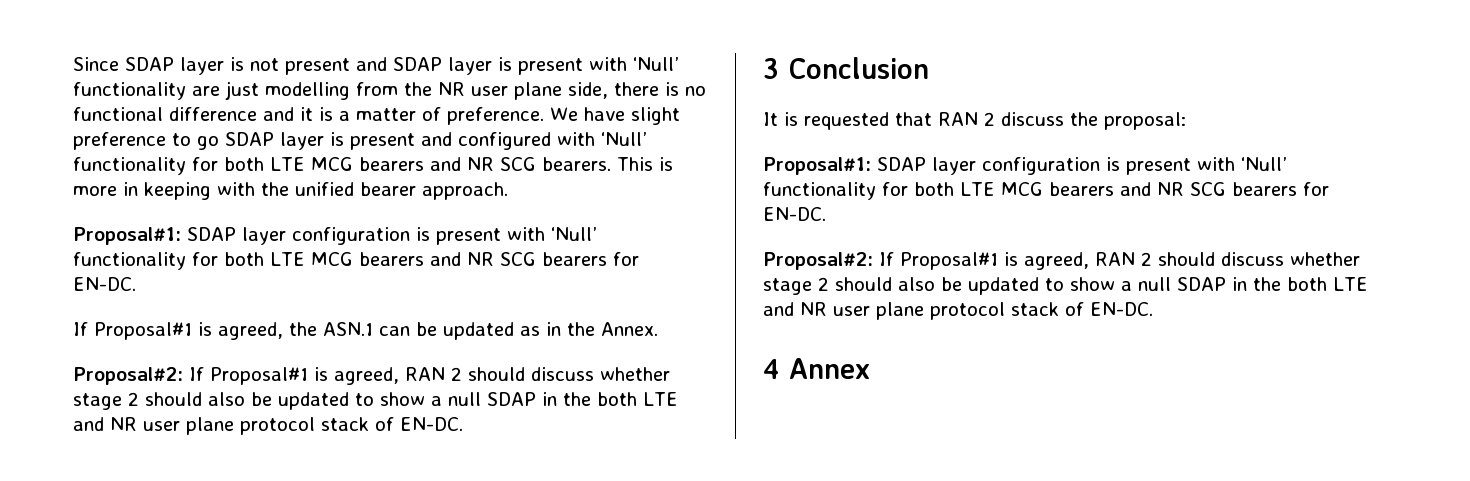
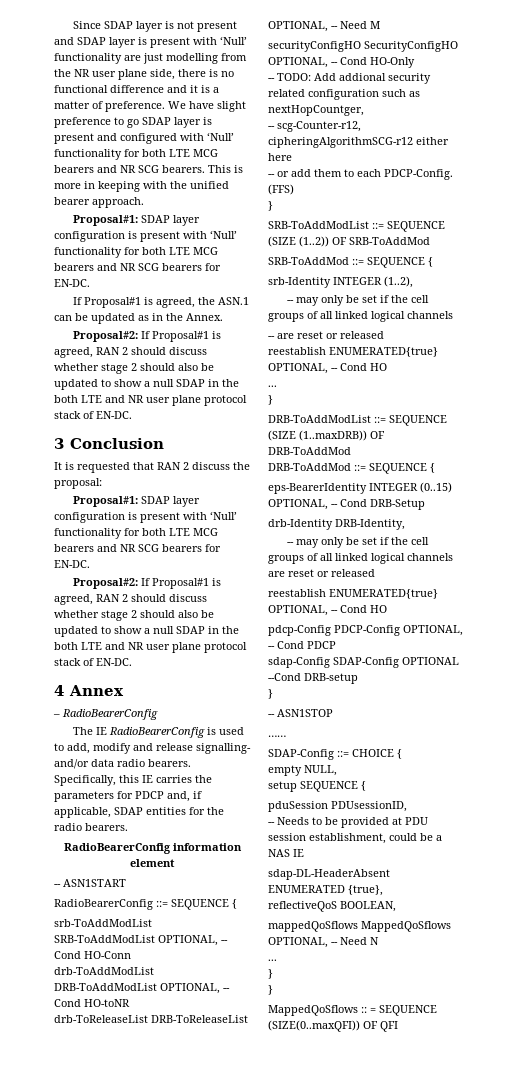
+ – RadioBearerConfig
+ The IE RadioBearerConfig is used to add, modify and release signalling- and/or data radio bearers. Specifically, this IE carries the parameters for PDCP and, if applicable, SDAP entities for the radio bearers.
+ RadioBearerConfig information element
+ -- ASN1START
+ RadioBearerConfig ::= SEQUENCE {
+ srb-ToAddModList SRB-ToAddModList OPTIONAL, -- Cond HO-Conn
+ drb-ToAddModList DRB-ToAddModList OPTIONAL, -- Cond HO-toNR
+ drb-ToReleaseList DRB-ToReleaseList OPTIONAL, -- Need M
+ securityConfigHO SecurityConfigHO OPTIONAL, -- Cond HO-Only
+ -- TODO: Add addional security related configuration such as nextHopCountger,
+ -- scg-Counter-r12, cipheringAlgorithmSCG-r12 either here
+ -- or add them to each PDCP-Config. (FFS)
+ }
+ SRB-ToAddModList ::= SEQUENCE (SIZE (1..2)) OF SRB-ToAddMod
+ SRB-ToAddMod ::= SEQUENCE {
+ srb-Identity INTEGER (1..2),
+ -- may only be set if the cell groups of all linked logical channels
+ -- are reset or released
+ reestablish ENUMERATED{true} OPTIONAL, -- Cond HO
+ ...
+ }
+ DRB-ToAddModList ::= SEQUENCE (SIZE (1..maxDRB)) OF DRB-ToAddMod
+ DRB-ToAddMod ::= SEQUENCE {
+ eps-BearerIdentity INTEGER (0..15) OPTIONAL, -- Cond DRB-Setup
+ drb-Identity DRB-Identity,
+ -- may only be set if the cell groups of all linked logical channels are reset or released
+ reestablish ENUMERATED{true} OPTIONAL, -- Cond HO
+ pdcp-Config PDCP-Config OPTIONAL, -- Cond PDCP
+ sdap-Config SDAP-Config OPTIONAL --Cond DRB-setup
+ }
+ -- ASN1STOP
+ ……
+ SDAP-Config ::= CHOICE {
+ empty NULL,
+ setup SEQUENCE {
+ pduSession PDUsessionID,
+ -- Needs to be provided at PDU session establishment, could be a NAS IE
+ sdap-DL-HeaderAbsent ENUMERATED {true},
+ reflectiveQoS BOOLEAN,
+ mappedQoSflows MappedQoSflows OPTIONAL, -- Need N
+ ...
+ }
+ }
+ MappedQoSflows :: = SEQUENCE (SIZE(0..maxQFI)) OF QFI

